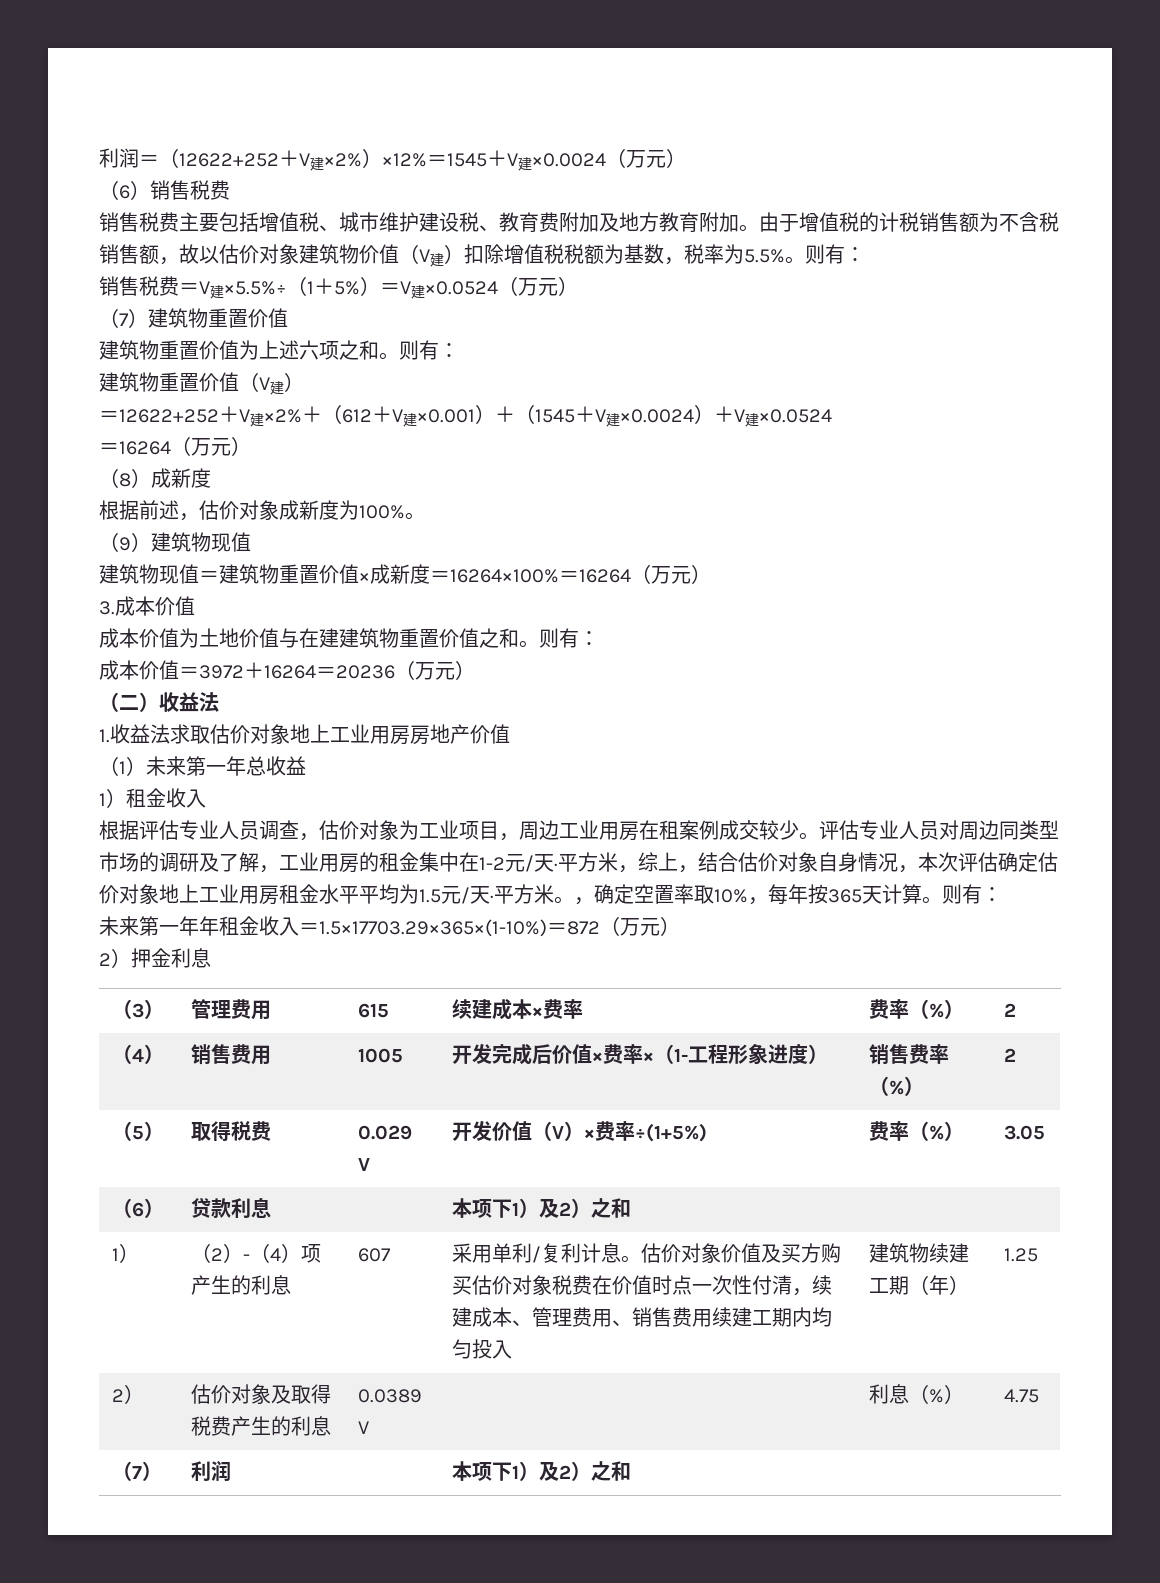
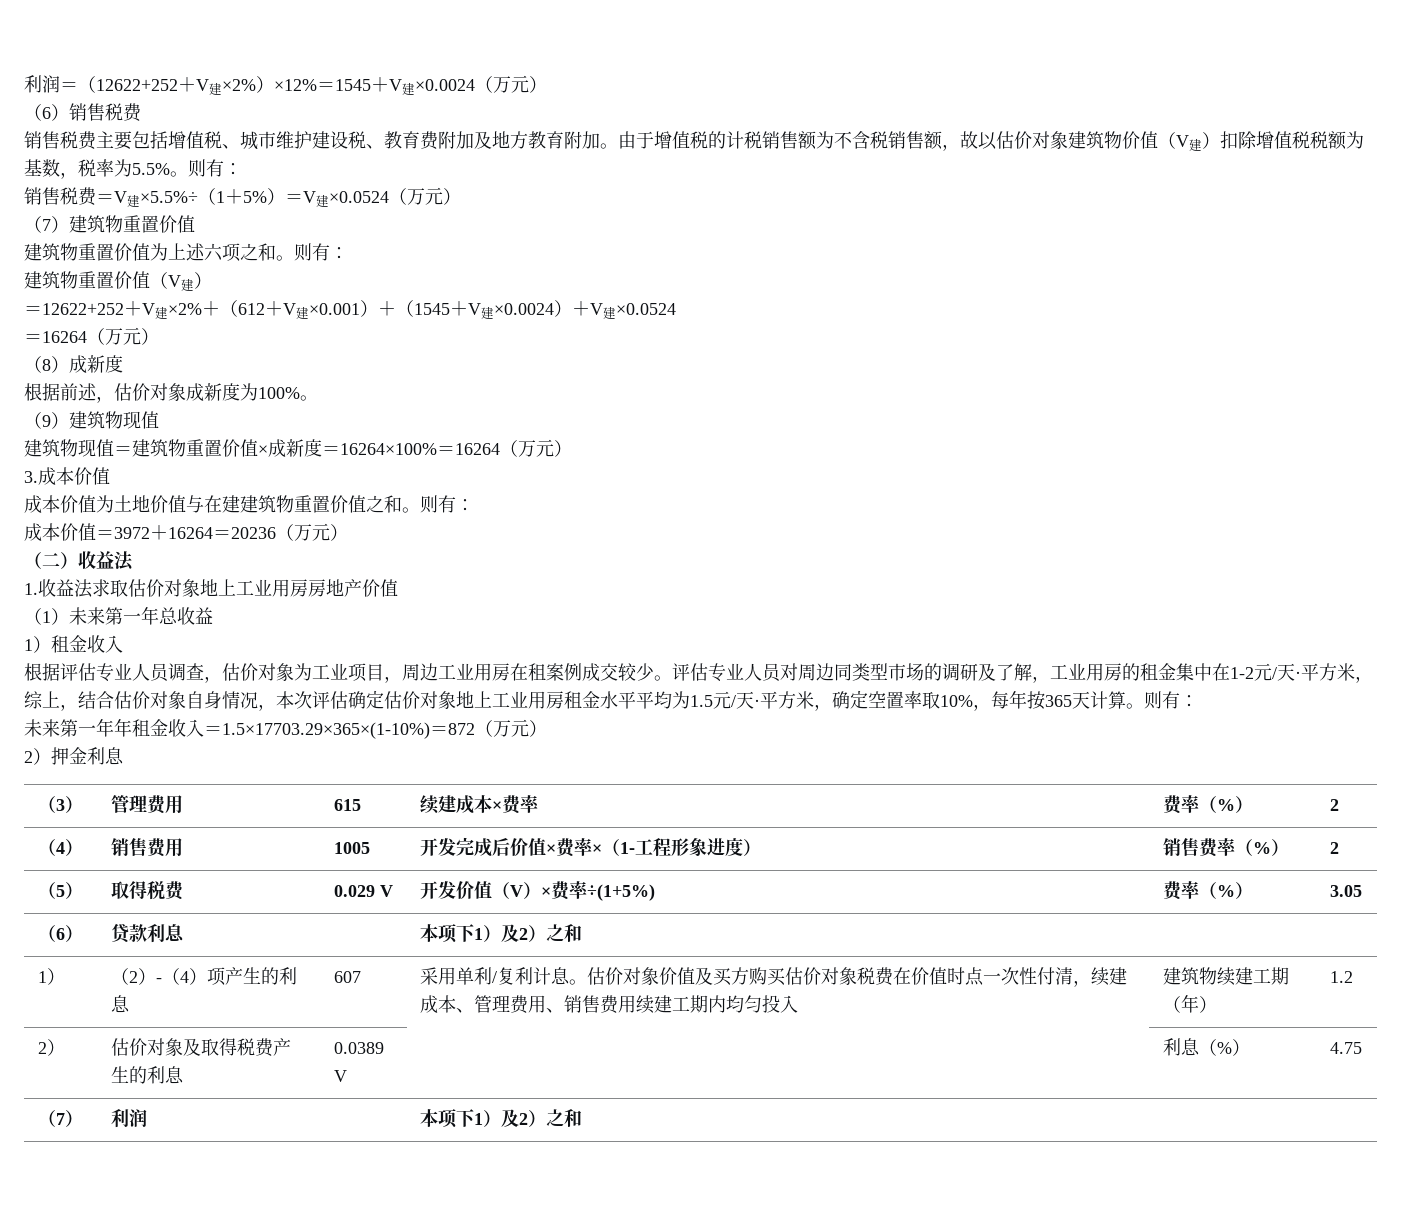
- 评估专业人员对周边同类型市场的调研及了解，工业用房的租金集中在1-2元/天·平方米，综上，结合估价对象自身情况，本次评估确定估价对象地上工业用房租金水平平均为1.5元/天·平方米。，确定空置率取10%，每年按365天计算。
+ 评估专业人员对周边同类型市场的调研及了解，工业用房的租金集中在1-2元/天·平方米，综上，结合估价对象自身情况，本次评估确定估价对象地上工业用房租金水平平均为1.5元/天·平方米，确定空置率取10%，每年按365天计算。
- 1.25
+ 1.2

